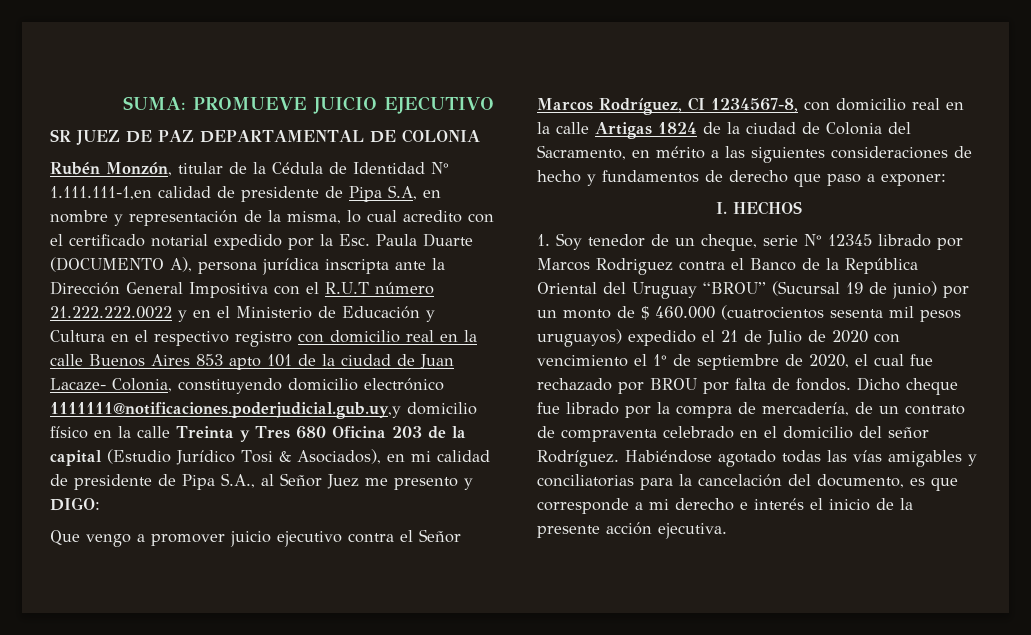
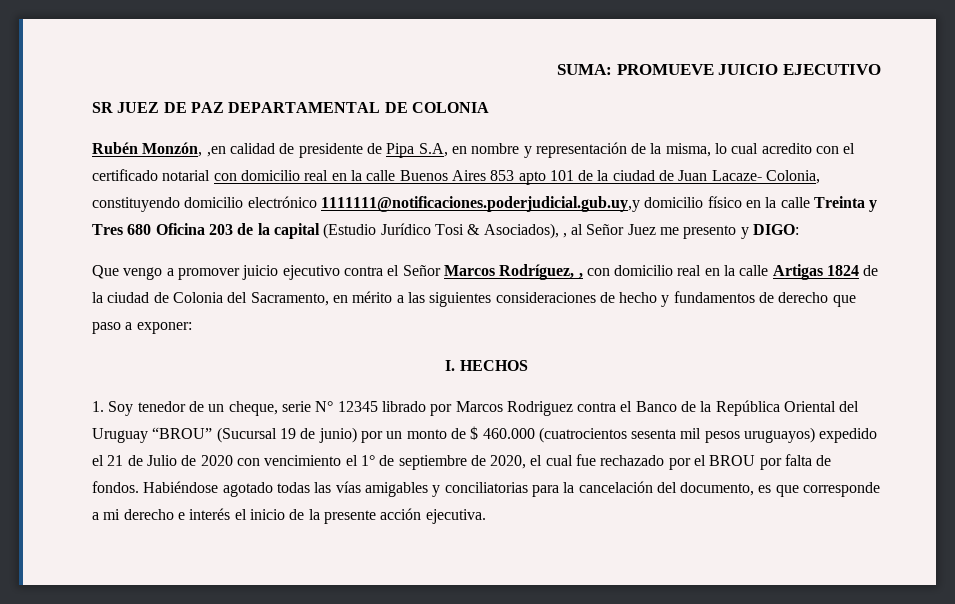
- Rubén Monzón, titular de la Cédula de Identidad N° 1.111.111-1,en calidad de presidente de Pipa S.A, en nombre y representación de la misma, lo cual acredito con el certificado notarial expedido por la Esc. Paula Duarte (DOCUMENTO A), persona jurídica inscripta ante la Dirección General Impositiva con el R.U.T número 21.222.222.0022 y en el Ministerio de Educación y Cultura en el respectivo registro con domicilio real en la calle Buenos Aires 853 apto 101 de la ciudad de Juan Lacaze- Colonia, constituyendo domicilio electrónico 1111111@notificaciones.poderjudicial.gub.uy,y domicilio físico en la calle Treinta y Tres 680 Oficina 203 de la capital (Estudio Jurídico Tosi & Asociados), en mi calidad de presidente de Pipa S.A., al Señor Juez me presento y DIGO:
+ Rubén Monzón, ,en calidad de presidente de Pipa S.A, en nombre y representación de la misma, lo cual acredito con el certificado notarial con domicilio real en la calle Buenos Aires 853 apto 101 de la ciudad de Juan Lacaze- Colonia, constituyendo domicilio electrónico 1111111@notificaciones.poderjudicial.gub.uy,y domicilio físico en la calle Treinta y Tres 680 Oficina 203 de la capital (Estudio Jurídico Tosi & Asociados), , al Señor Juez me presento y DIGO:
- Que vengo a promover juicio ejecutivo contra el Señor Marcos Rodríguez, CI 1234567-8, con domicilio real en la calle Artigas 1824 de la ciudad de Colonia del Sacramento, en mérito a las siguientes consideraciones de hecho y fundamentos de derecho que paso a exponer:
+ Que vengo a promover juicio ejecutivo contra el Señor Marcos Rodríguez, , con domicilio real en la calle Artigas 1824 de la ciudad de Colonia del Sacramento, en mérito a las siguientes consideraciones de hecho y fundamentos de derecho que paso a exponer:
- 1. Soy tenedor de un cheque, serie N° 12345 librado por Marcos Rodriguez contra el Banco de la República Oriental del Uruguay “BROU” (Sucursal 19 de junio) por un monto de $ 460.000 (cuatrocientos sesenta mil pesos uruguayos) expedido el 21 de Julio de 2020 con vencimiento el 1° de septiembre de 2020, el cual fue rechazado por BROU por falta de fondos.
+ 1. Soy tenedor de un cheque, serie N° 12345 librado por Marcos Rodriguez contra el Banco de la República Oriental del Uruguay “BROU” (Sucursal 19 de junio) por un monto de $ 460.000 (cuatrocientos sesenta mil pesos uruguayos) expedido el 21 de Julio de 2020 con vencimiento el 1° de septiembre de 2020, el cual fue rechazado por el BROU por falta de fondos.
- Dicho cheque fue librado por la compra de mercadería, de un contrato de compraventa celebrado en el domicilio del señor Rodríguez.

